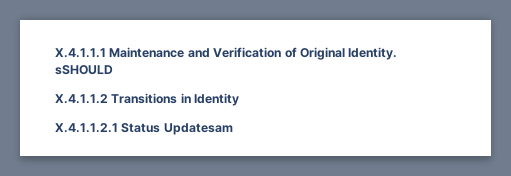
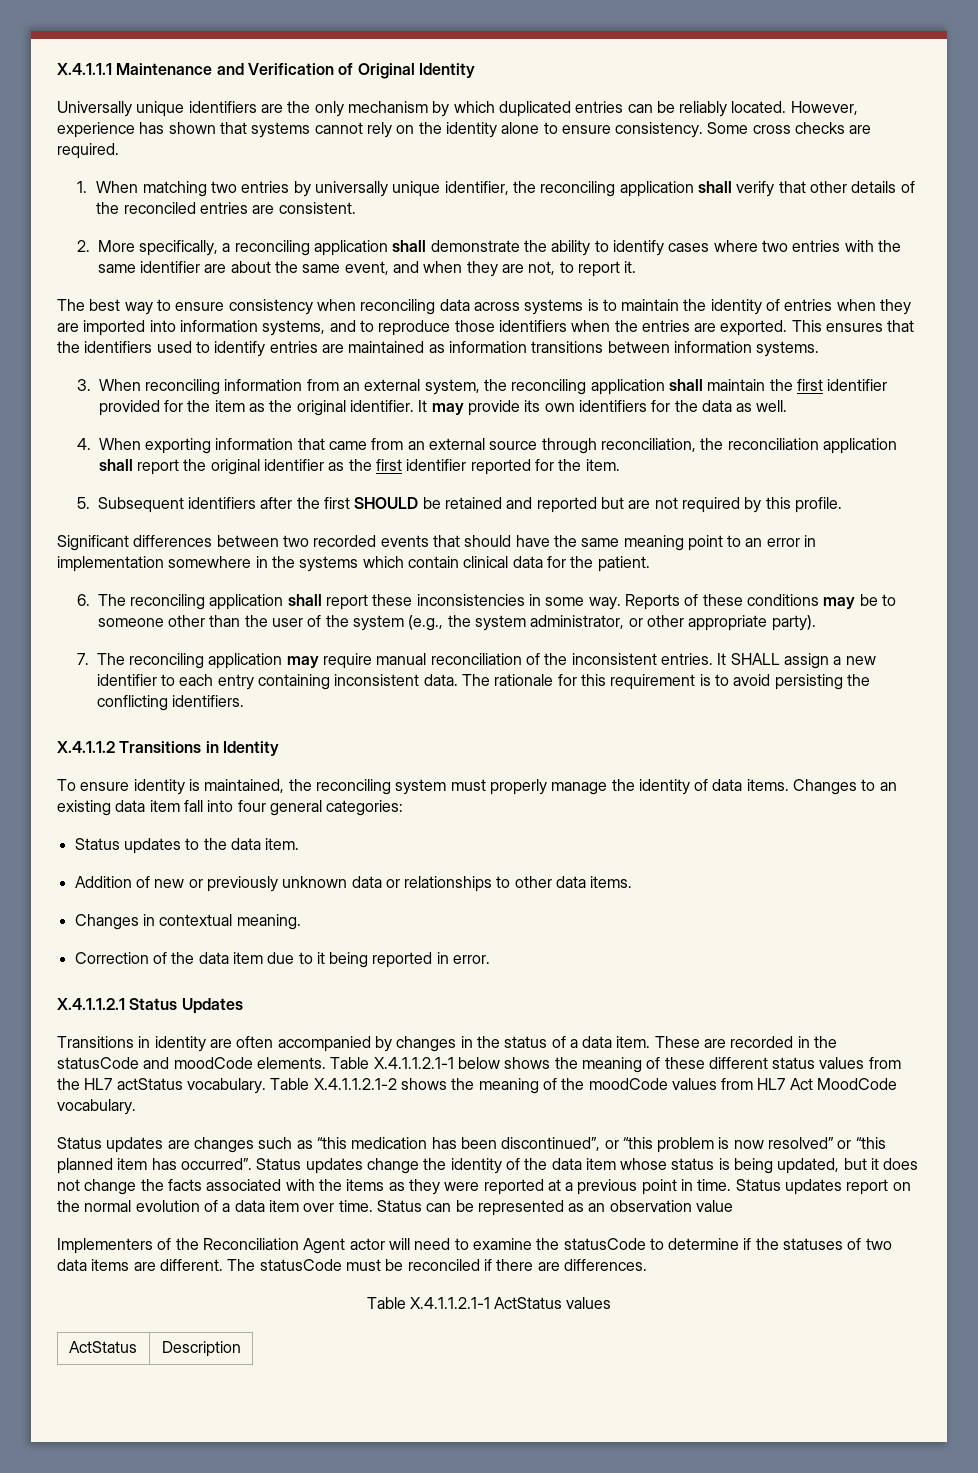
- X.4.1.1.1 Maintenance and Verification of Original Identity. sSHOULD
+ X.4.1.1.1 Maintenance and Verification of Original Identity
+ Universally unique identifiers are the only mechanism by which duplicated entries can be reliably located. However, experience has shown that systems cannot rely on the identity alone to ensure consistency. Some cross checks are required.
+ 1. When matching two entries by universally unique identifier, the reconciling application shall verify that other details of the reconciled entries are consistent.
+ 2. More specifically, a reconciling application shall demonstrate the ability to identify cases where two entries with the same identifier are about the same event, and when they are not, to report it.
+ The best way to ensure consistency when reconciling data across systems is to maintain the identity of entries when they are imported into information systems, and to reproduce those identifiers when the entries are exported. This ensures that the identifiers used to identify entries are maintained as information transitions between information systems.
+ 3. When reconciling information from an external system, the reconciling application shall maintain the first identifier provided for the item as the original identifier. It may provide its own identifiers for the data as well.
+ 4. When exporting information that came from an external source through reconciliation, the reconciliation application shall report the original identifier as the first identifier reported for the item.
+ 5. Subsequent identifiers after the first SHOULD be retained and reported but are not required by this profile.
+ Significant differences between two recorded events that should have the same meaning point to an error in implementation somewhere in the systems which contain clinical data for the patient.
+ 6. The reconciling application shall report these inconsistencies in some way. Reports of these conditions may be to someone other than the user of the system (e.g., the system administrator, or other appropriate party).
+ 7. The reconciling application may require manual reconciliation of the inconsistent entries. It SHALL assign a new identifier to each entry containing inconsistent data. The rationale for this requirement is to avoid persisting the conflicting identifiers.
  X.4.1.1.2 Transitions in Identity
- X.4.1.1.2.1 Status Updatesam
+ To ensure identity is maintained, the reconciling system must properly manage the identity of data items. Changes to an existing data item fall into four general categories:
+ Status updates to the data item.
+ Addition of new or previously unknown data or relationships to other data items.
+ Changes in contextual meaning.
+ Correction of the data item due to it being reported in error.
+ X.4.1.1.2.1 Status Updates
+ Transitions in identity are often accompanied by changes in the status of a data item. These are recorded in the statusCode and moodCode elements. Table X.4.1.1.2.1-1 below shows the meaning of these different status values from the HL7 actStatus vocabulary. Table X.4.1.1.2.1-2 shows the meaning of the moodCode values from HL7 Act MoodCode vocabulary.
+ Status updates are changes such as “this medication has been discontinued”, or “this problem is now resolved” or “this planned item has occurred”. Status updates change the identity of the data item whose status is being updated, but it does not change the facts associated with the items as they were reported at a previous point in time. Status updates report on the normal evolution of a data item over time. Status can be represented as an observation value
+ Implementers of the Reconciliation Agent actor will need to examine the statusCode to determine if the statuses of two data items are different. The statusCode must be reconciled if there are differences.
+ Table X.4.1.1.2.1-1 ActStatus values
+ ActStatus | Description

